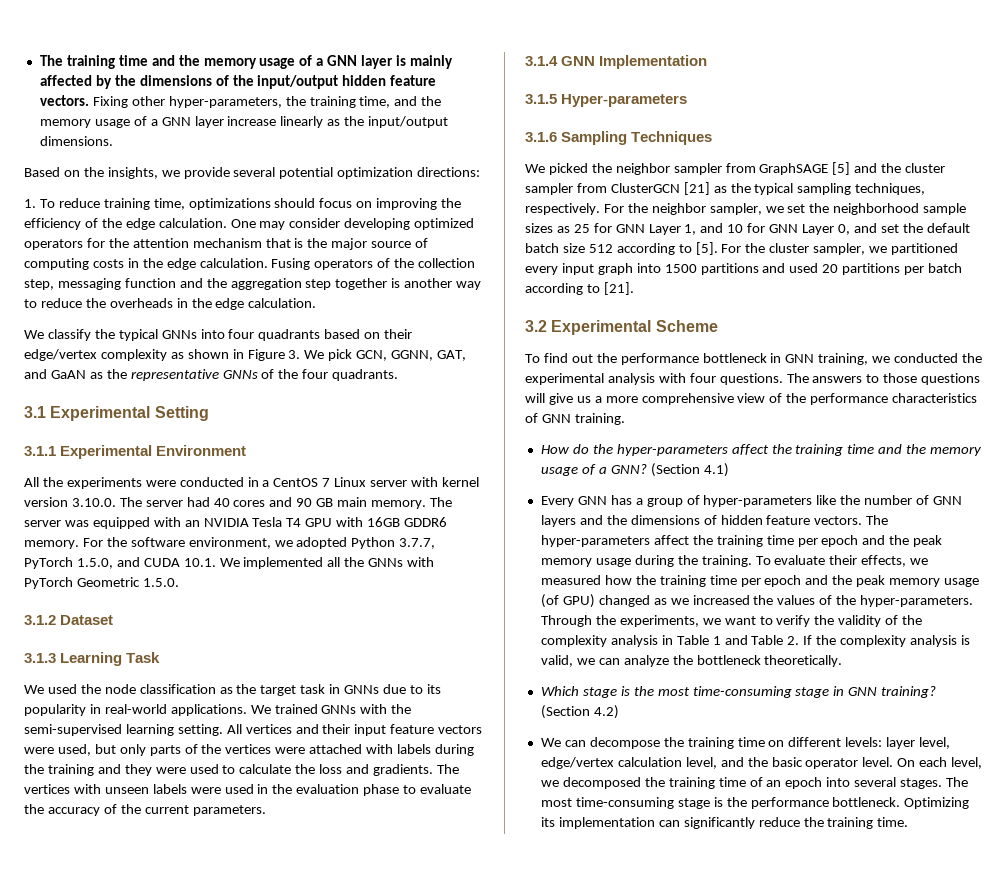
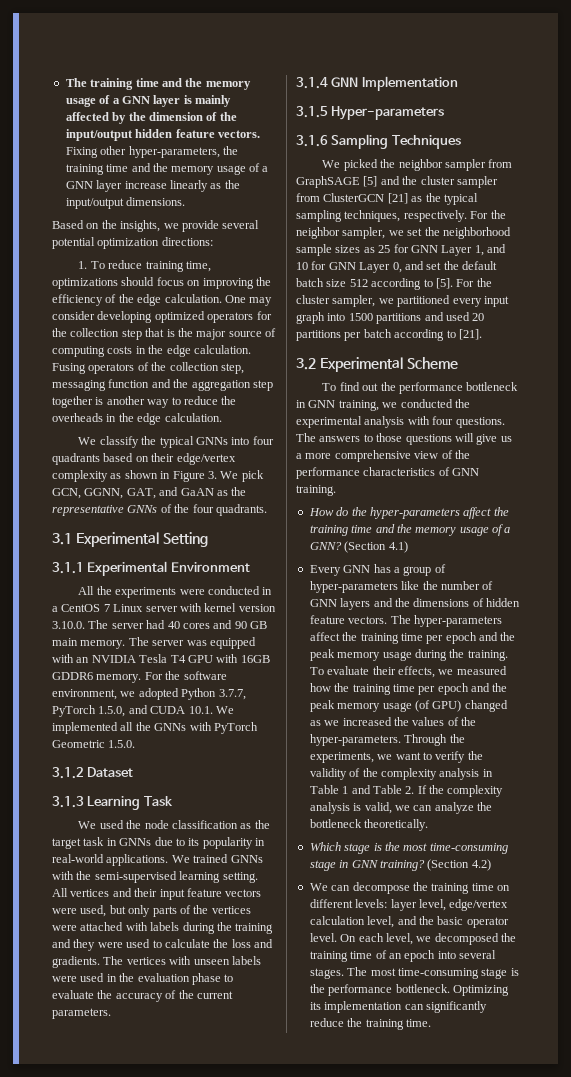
- The training time and the memory usage of a GNN layer is mainly affected by the dimensions of the input/output hidden feature vectors.
+ The training time and the memory usage of a GNN layer is mainly affected by the dimension of the input/output hidden feature vectors.
- Fixing other hyper-parameters, the training time, and the memory usage of a GNN layer increase linearly as the input/output dimensions.
+ Fixing other hyper-parameters, the training time and the memory usage of a GNN layer increase linearly as the input/output dimensions.
- One may consider developing optimized operators for the attention mechanism that is the major source of computing costs in the edge calculation.
+ One may consider developing optimized operators for the collection step that is the major source of computing costs in the edge calculation.

